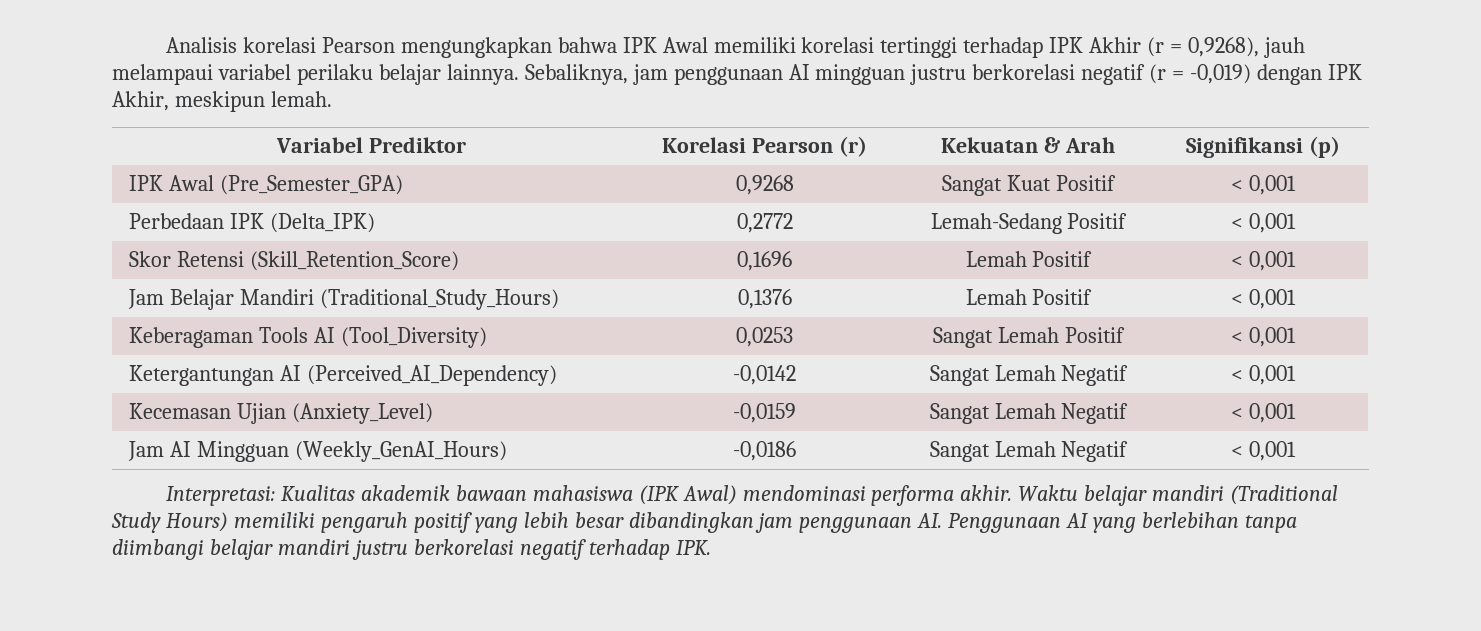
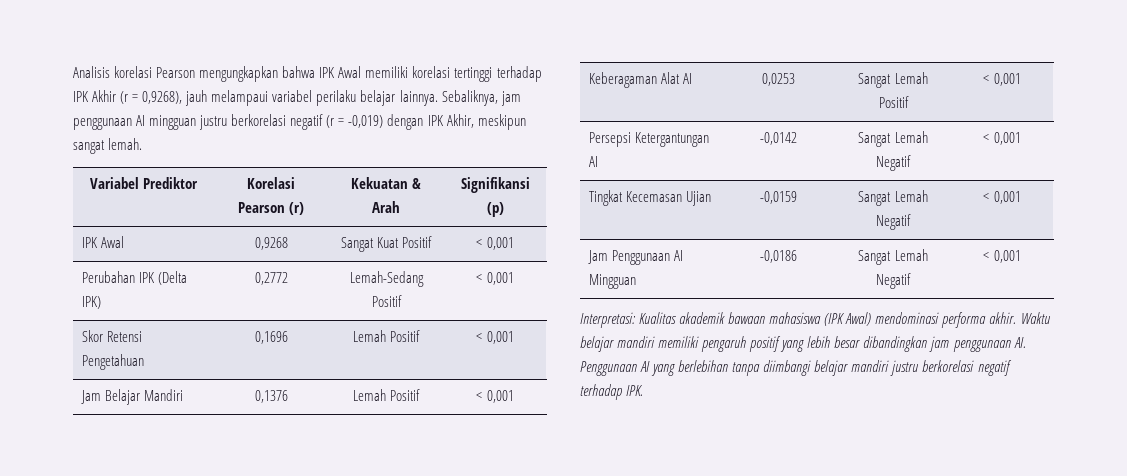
- Sebaliknya, jam penggunaan AI mingguan justru berkorelasi negatif (r = -0,019) dengan IPK Akhir, meskipun lemah.
+ Sebaliknya, jam penggunaan AI mingguan justru berkorelasi negatif (r = -0,019) dengan IPK Akhir, meskipun sangat lemah.
- IPK Awal (Pre_Semester_GPA) | 0,9268 | Sangat Kuat Positif | < 0,001
+ IPK Awal | 0,9268 | Sangat Kuat Positif | < 0,001
- Perbedaan IPK (Delta_IPK) | 0,2772 | Lemah-Sedang Positif | < 0,001
+ Perubahan IPK (Delta IPK) | 0,2772 | Lemah-Sedang Positif | < 0,001
- Skor Retensi (Skill_Retention_Score) | 0,1696 | Lemah Positif | < 0,001
+ Skor Retensi Pengetahuan | 0,1696 | Lemah Positif | < 0,001
- Jam Belajar Mandiri (Traditional_Study_Hours) | 0,1376 | Lemah Positif | < 0,001
+ Jam Belajar Mandiri | 0,1376 | Lemah Positif | < 0,001
- Keberagaman Tools AI (Tool_Diversity) | 0,0253 | Sangat Lemah Positif | < 0,001
+ Keberagaman Alat AI | 0,0253 | Sangat Lemah Positif | < 0,001
- Ketergantungan AI (Perceived_AI_Dependency) | -0,0142 | Sangat Lemah Negatif | < 0,001
+ Persepsi Ketergantungan AI | -0,0142 | Sangat Lemah Negatif | < 0,001
- Kecemasan Ujian (Anxiety_Level) | -0,0159 | Sangat Lemah Negatif | < 0,001
+ Tingkat Kecemasan Ujian | -0,0159 | Sangat Lemah Negatif | < 0,001
- Jam AI Mingguan (Weekly_GenAI_Hours) | -0,0186 | Sangat Lemah Negatif | < 0,001
+ Jam Penggunaan AI Mingguan | -0,0186 | Sangat Lemah Negatif | < 0,001
- Waktu belajar mandiri (Traditional Study Hours) memiliki pengaruh positif yang lebih besar dibandingkan jam penggunaan AI. Penggunaan AI yang berlebihan tanpa diimbangi belajar mandiri justru berkorelasi negatif terhadap IPK.
+ Waktu belajar mandiri memiliki pengaruh positif yang lebih besar dibandingkan jam penggunaan AI. Penggunaan AI yang berlebihan tanpa diimbangi belajar mandiri justru berkorelasi negatif terhadap IPK.

